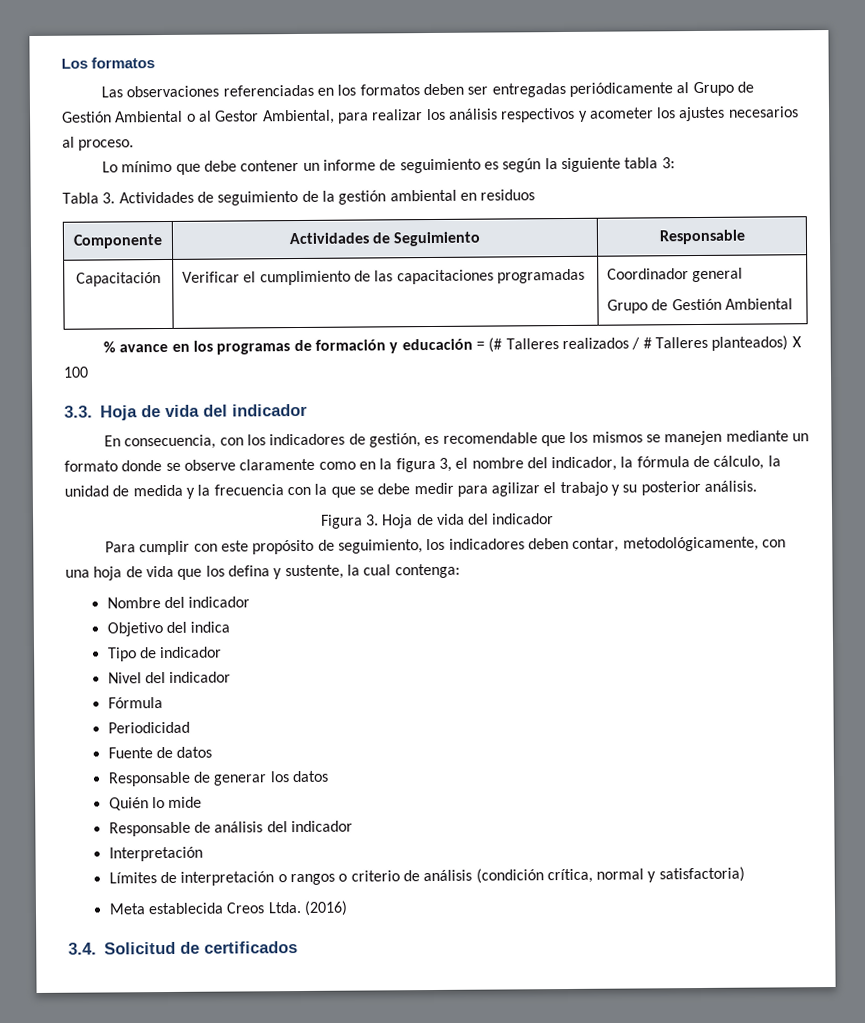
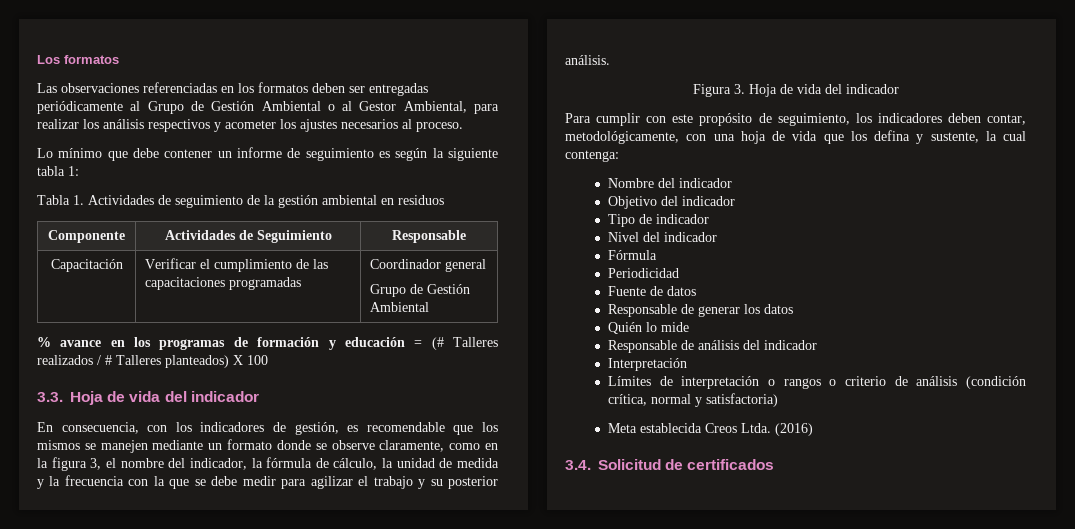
- Lo mínimo que debe contener un informe de seguimiento es según la siguiente tabla 3:
+ Lo mínimo que debe contener un informe de seguimiento es según la siguiente tabla 1:
- Tabla 3. Actividades de seguimiento de la gestión ambiental en residuos
+ Tabla 1. Actividades de seguimiento de la gestión ambiental en residuos
- En consecuencia, con los indicadores de gestión, es recomendable que los mismos se manejen mediante un formato donde se observe claramente como en la figura 3, el nombre del indicador, la fórmula de cálculo, la unidad de medida y la frecuencia con la que se debe medir para agilizar el trabajo y su posterior análisis.
+ En consecuencia, con los indicadores de gestión, es recomendable que los mismos se manejen mediante un formato donde se observe claramente, como en la figura 3, el nombre del indicador, la fórmula de cálculo, la unidad de medida y la frecuencia con la que se debe medir para agilizar el trabajo y su posterior análisis.
- Objetivo del indica
+ Objetivo del indicador

